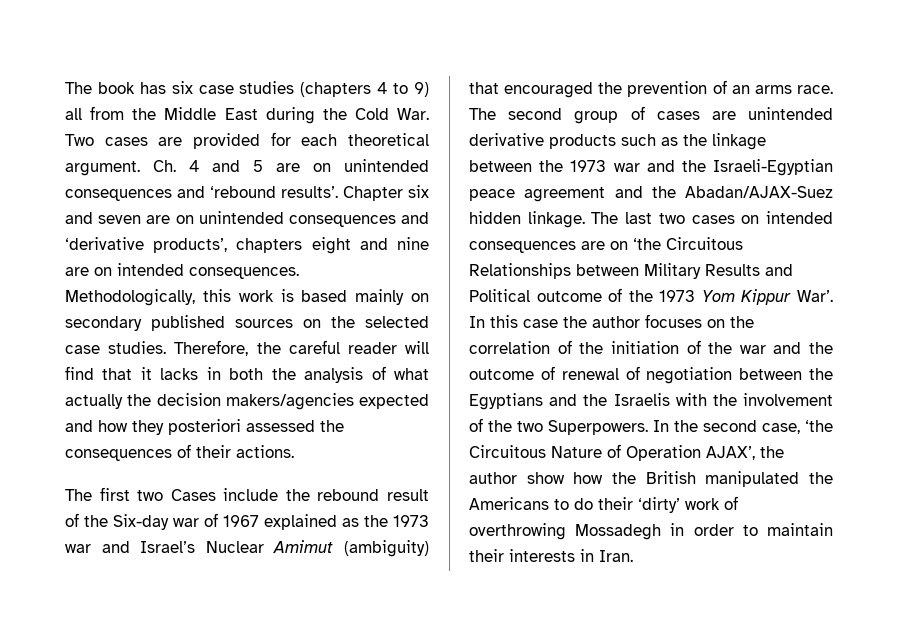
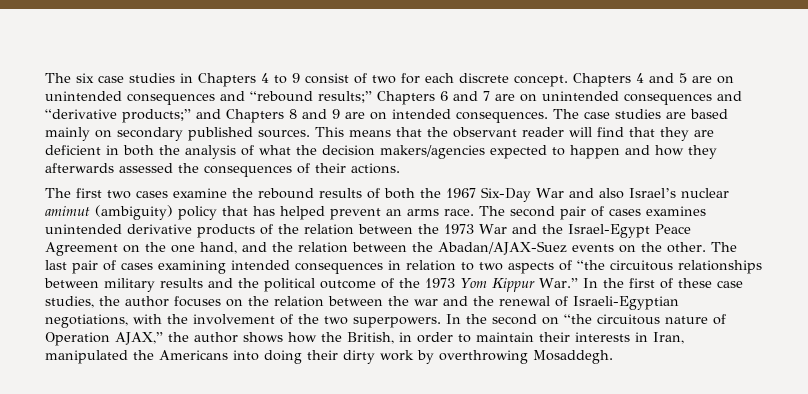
- The book has six case studies (chapters 4 to 9) all from the Middle East during the Cold War. Two cases are provided for each theoretical argument. Ch. 4 and 5 are on unintended consequences and ‘rebound results’. Chapter six and seven are on unintended consequences and ‘derivative products’, chapters eight and nine are on intended consequences. Methodologically, this work is based mainly on secondary published sources on the selected case studies. Therefore, the careful reader will find that it lacks in both the analysis of what actually the decision makers/agencies expected and how they posteriori assessed the consequences of their actions.
+ The six case studies in Chapters 4 to 9 consist of two for each discrete concept. Chapters 4 and 5 are on unintended consequences and “rebound results;” Chapters 6 and 7 are on unintended consequences and “derivative products;” and Chapters 8 and 9 are on intended consequences. The case studies are based mainly on secondary published sources. This means that the observant reader will find that they are deficient in both the analysis of what the decision makers/agencies expected to happen and how they afterwards assessed the consequences of their actions.
- The first two Cases include the rebound result of the Six-day war of 1967 explained as the 1973 war and Israel’s Nuclear Amimut (ambiguity) that encouraged the prevention of an arms race.
+ The first two cases examine the rebound results of both the 1967 Six-Day War and also Israel’s nuclear amimut (ambiguity) policy that has helped prevent an arms race.
- The second group of cases are unintended derivative products such as the linkage between the 1973 war and the Israeli-Egyptian peace agreement and the Abadan/AJAX-Suez hidden linkage. The last two cases on intended consequences are on ‘the Circuitous Relationships between Military Results and Political outcome of the 1973 Yom Kippur War’. In this case the author focuses on the correlation of the initiation of the war and the outcome of renewal of negotiation between the Egyptians and the Israelis with the involvement of the two Superpowers.
+ The second pair of cases examines unintended derivative products of the relation between the 1973 War and the Israel-Egypt Peace Agreement on the one hand, and the relation between the Abadan/AJAX-Suez events on the other. The last pair of cases examining intended consequences in relation to two aspects of “the circuitous relationships between military results and the political outcome of the 1973 Yom Kippur War.” In the first of these case studies, the author focuses on the relation between the war and the renewal of Israeli-Egyptian negotiations, with the involvement of the two superpowers.
- In the second case, ‘the Circuitous Nature of Operation AJAX’, the author show how the British manipulated the Americans to do their ‘dirty’ work of overthrowing Mossadegh in order to maintain their interests in Iran.
+ In the second on “the circuitous nature of Operation AJAX,” the author shows how the British, in order to maintain their interests in Iran, manipulated the Americans into doing their dirty work by overthrowing Mosaddegh.

